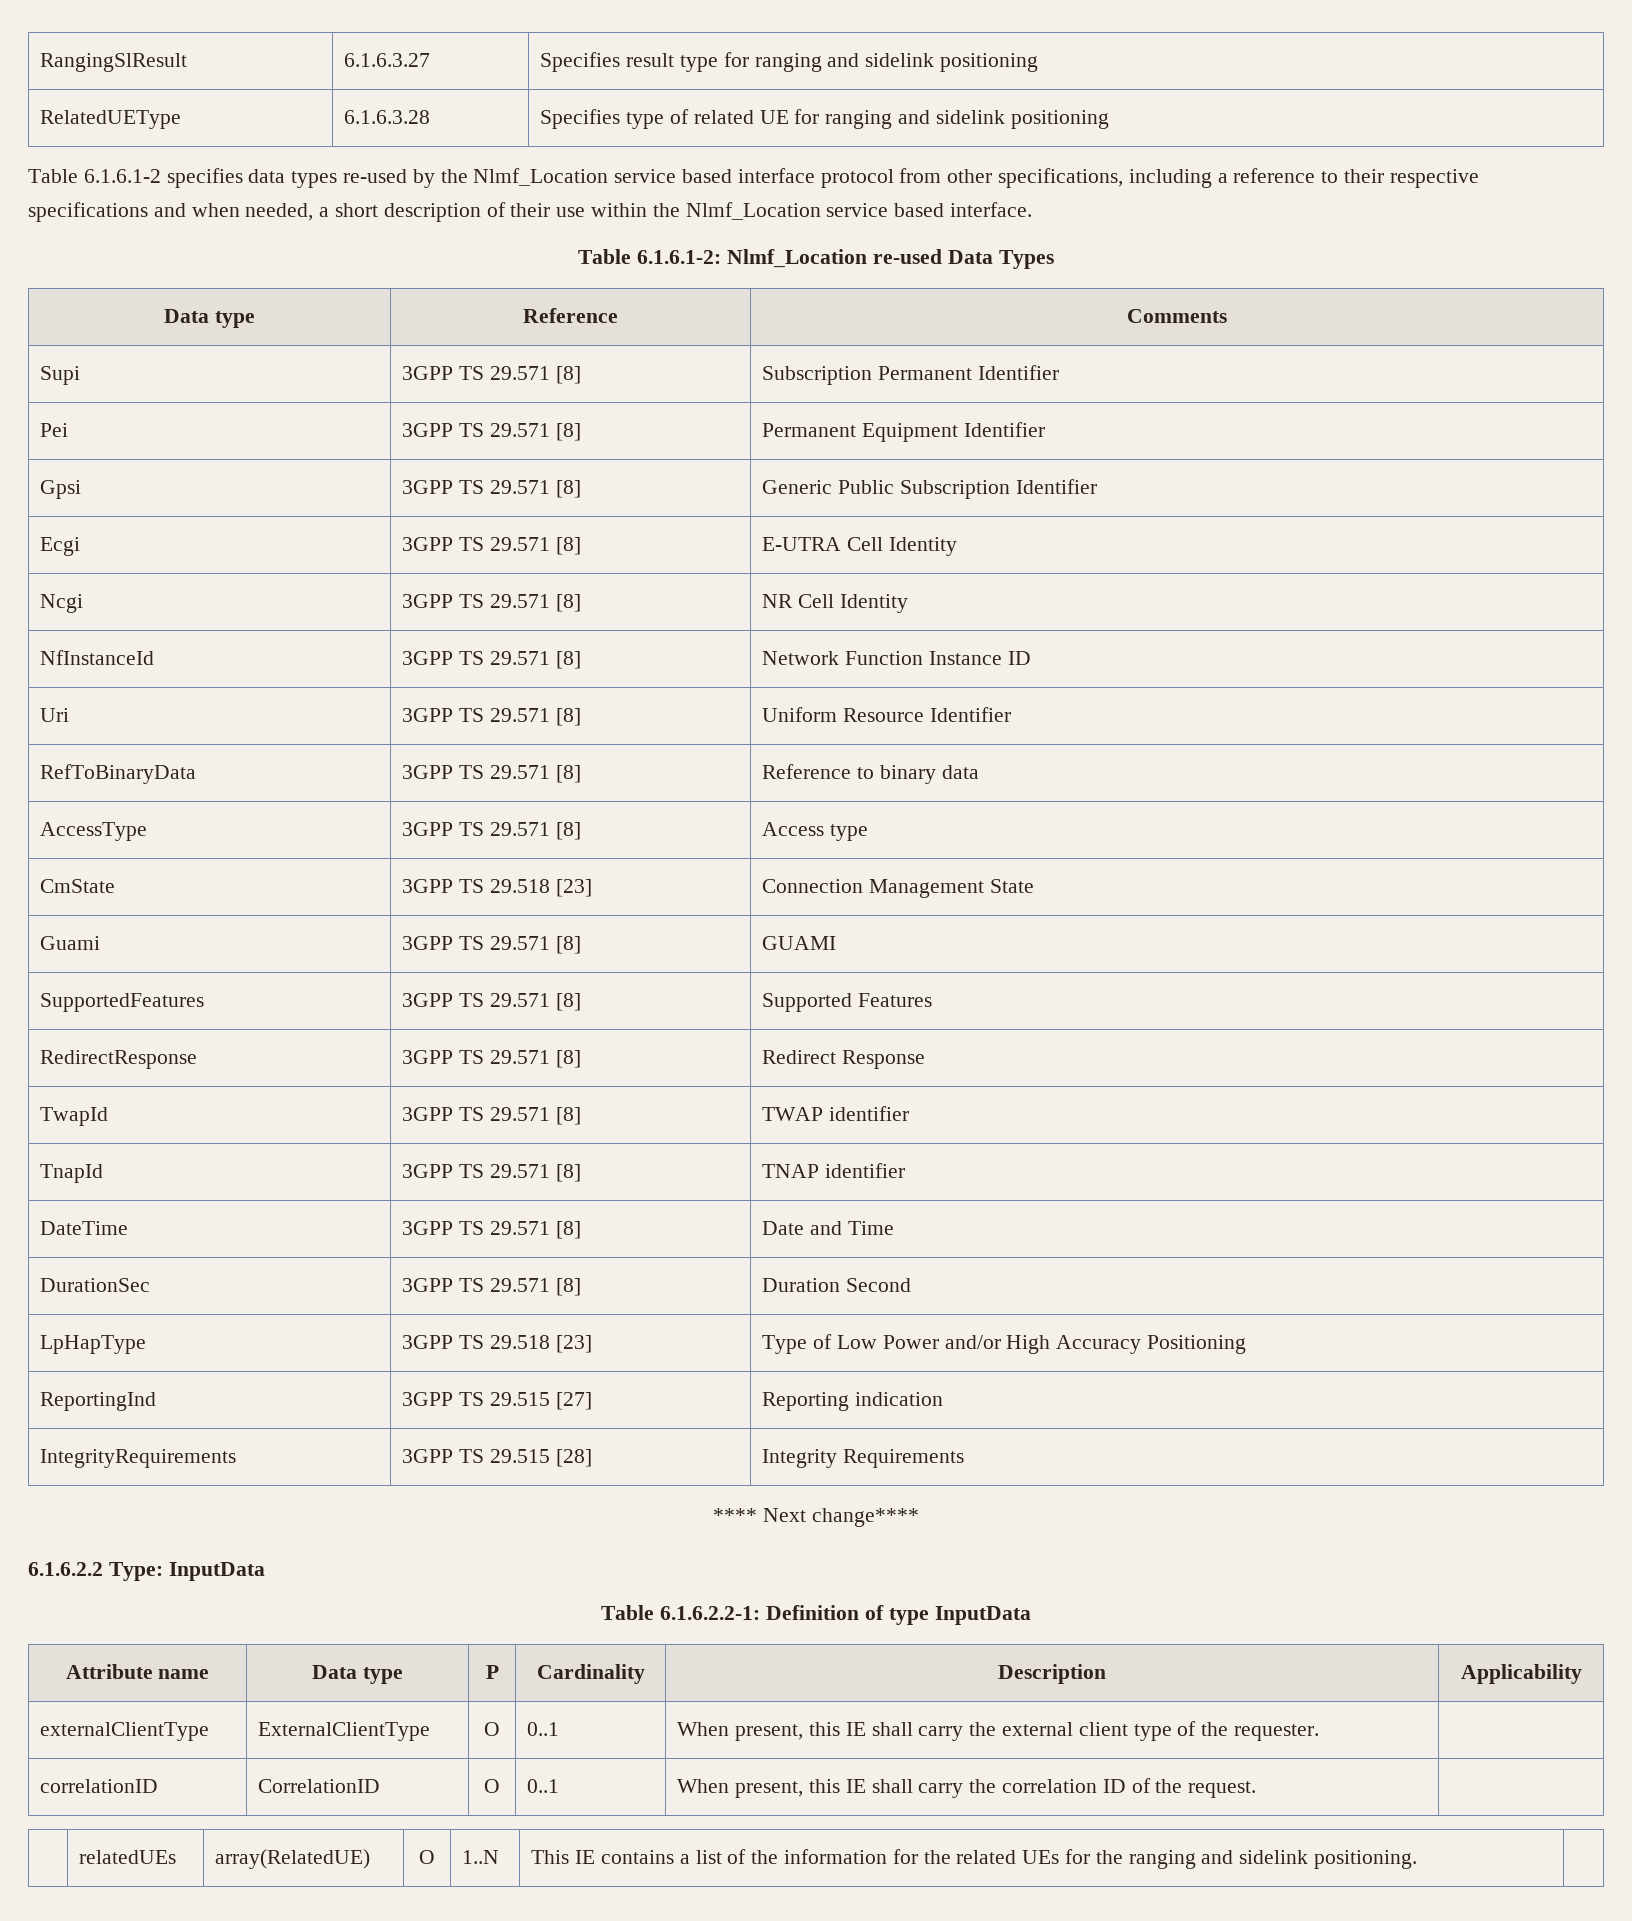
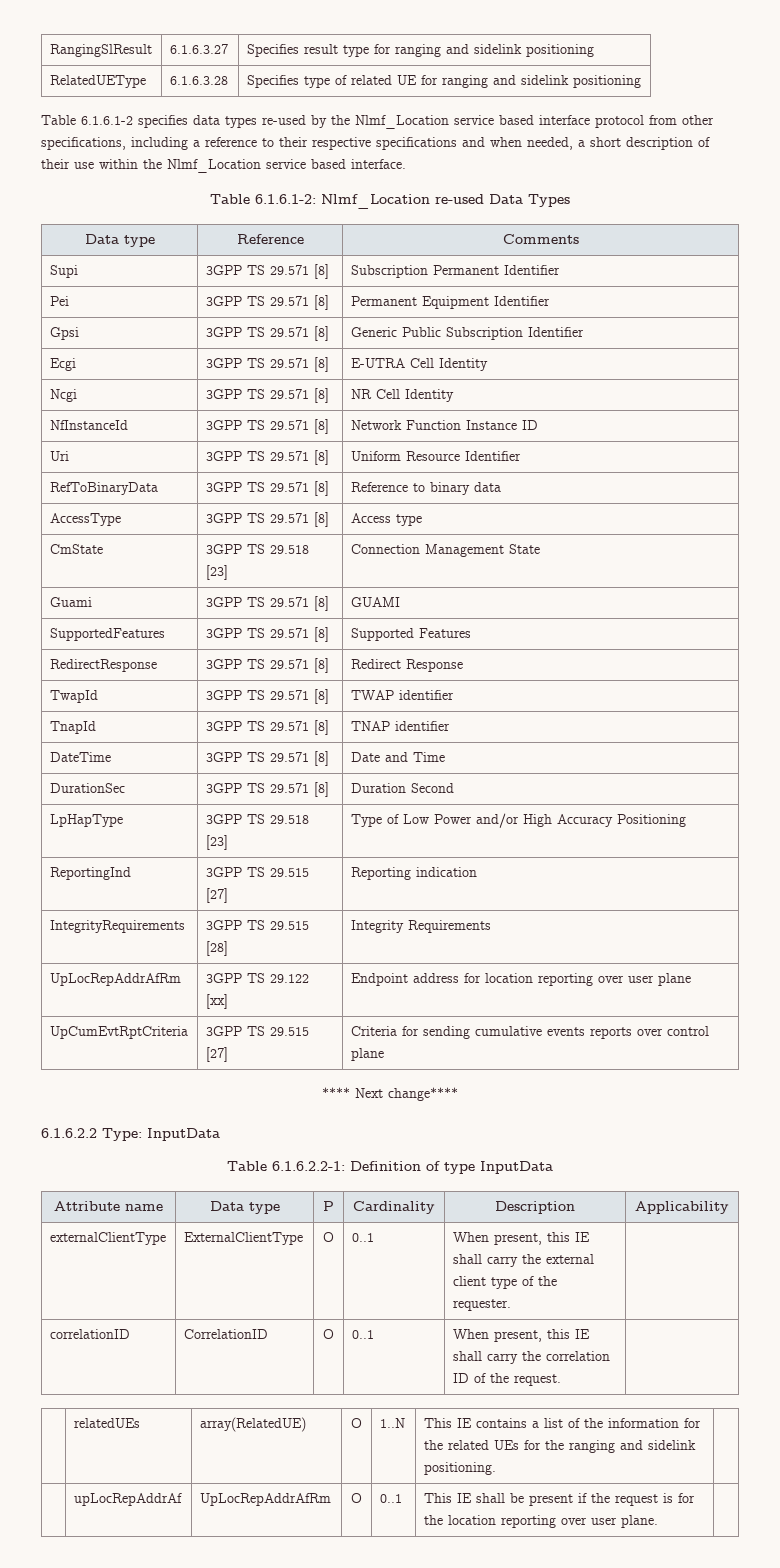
+ UpLocRepAddrAfRm | 3GPP TS 29.122 [xx] | Endpoint address for location reporting over user plane
+ UpCumEvtRptCriteria | 3GPP TS 29.515 [27] | Criteria for sending cumulative events reports over control plane
+ | upLocRepAddrAf | UpLocRepAddrAfRm | O | 0..1 | This IE shall be present if the request is for the location reporting over user plane. |

